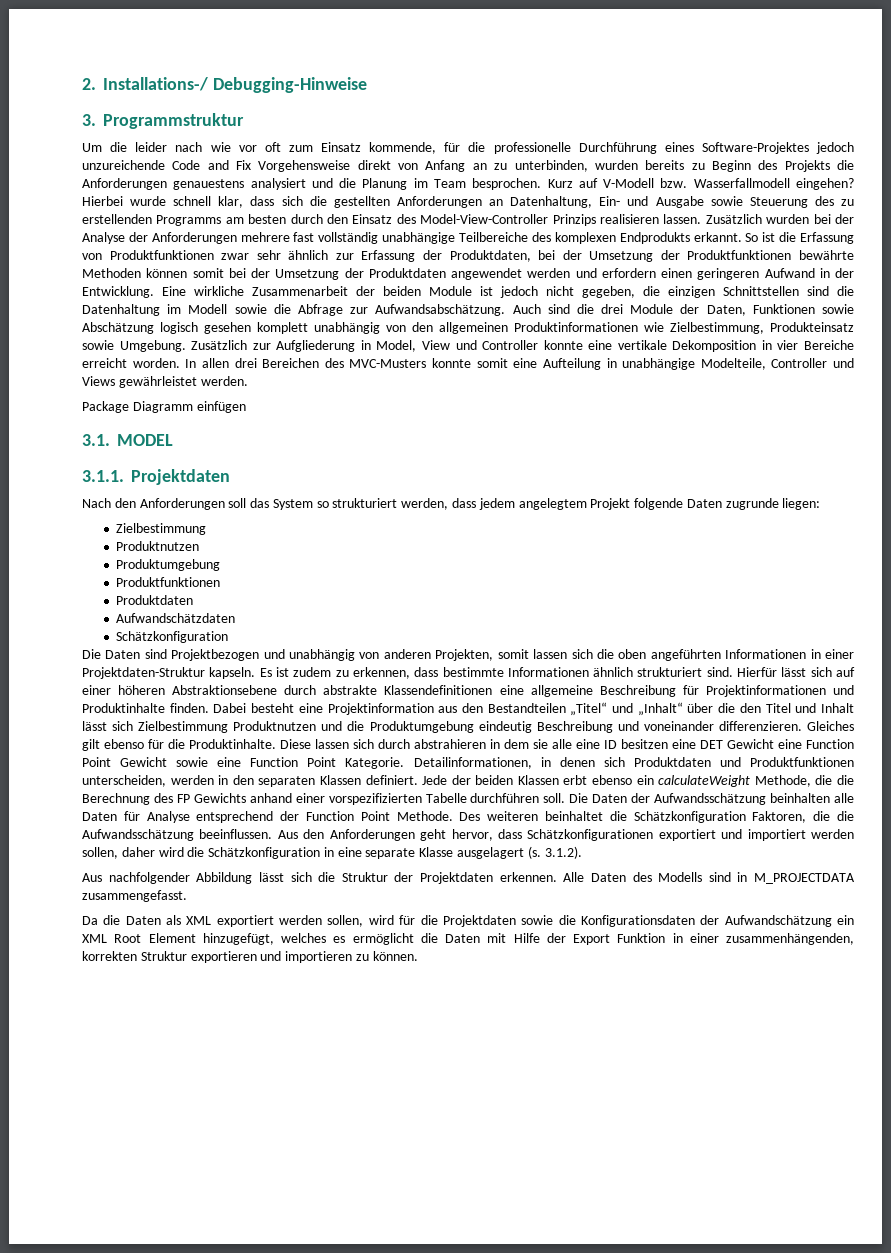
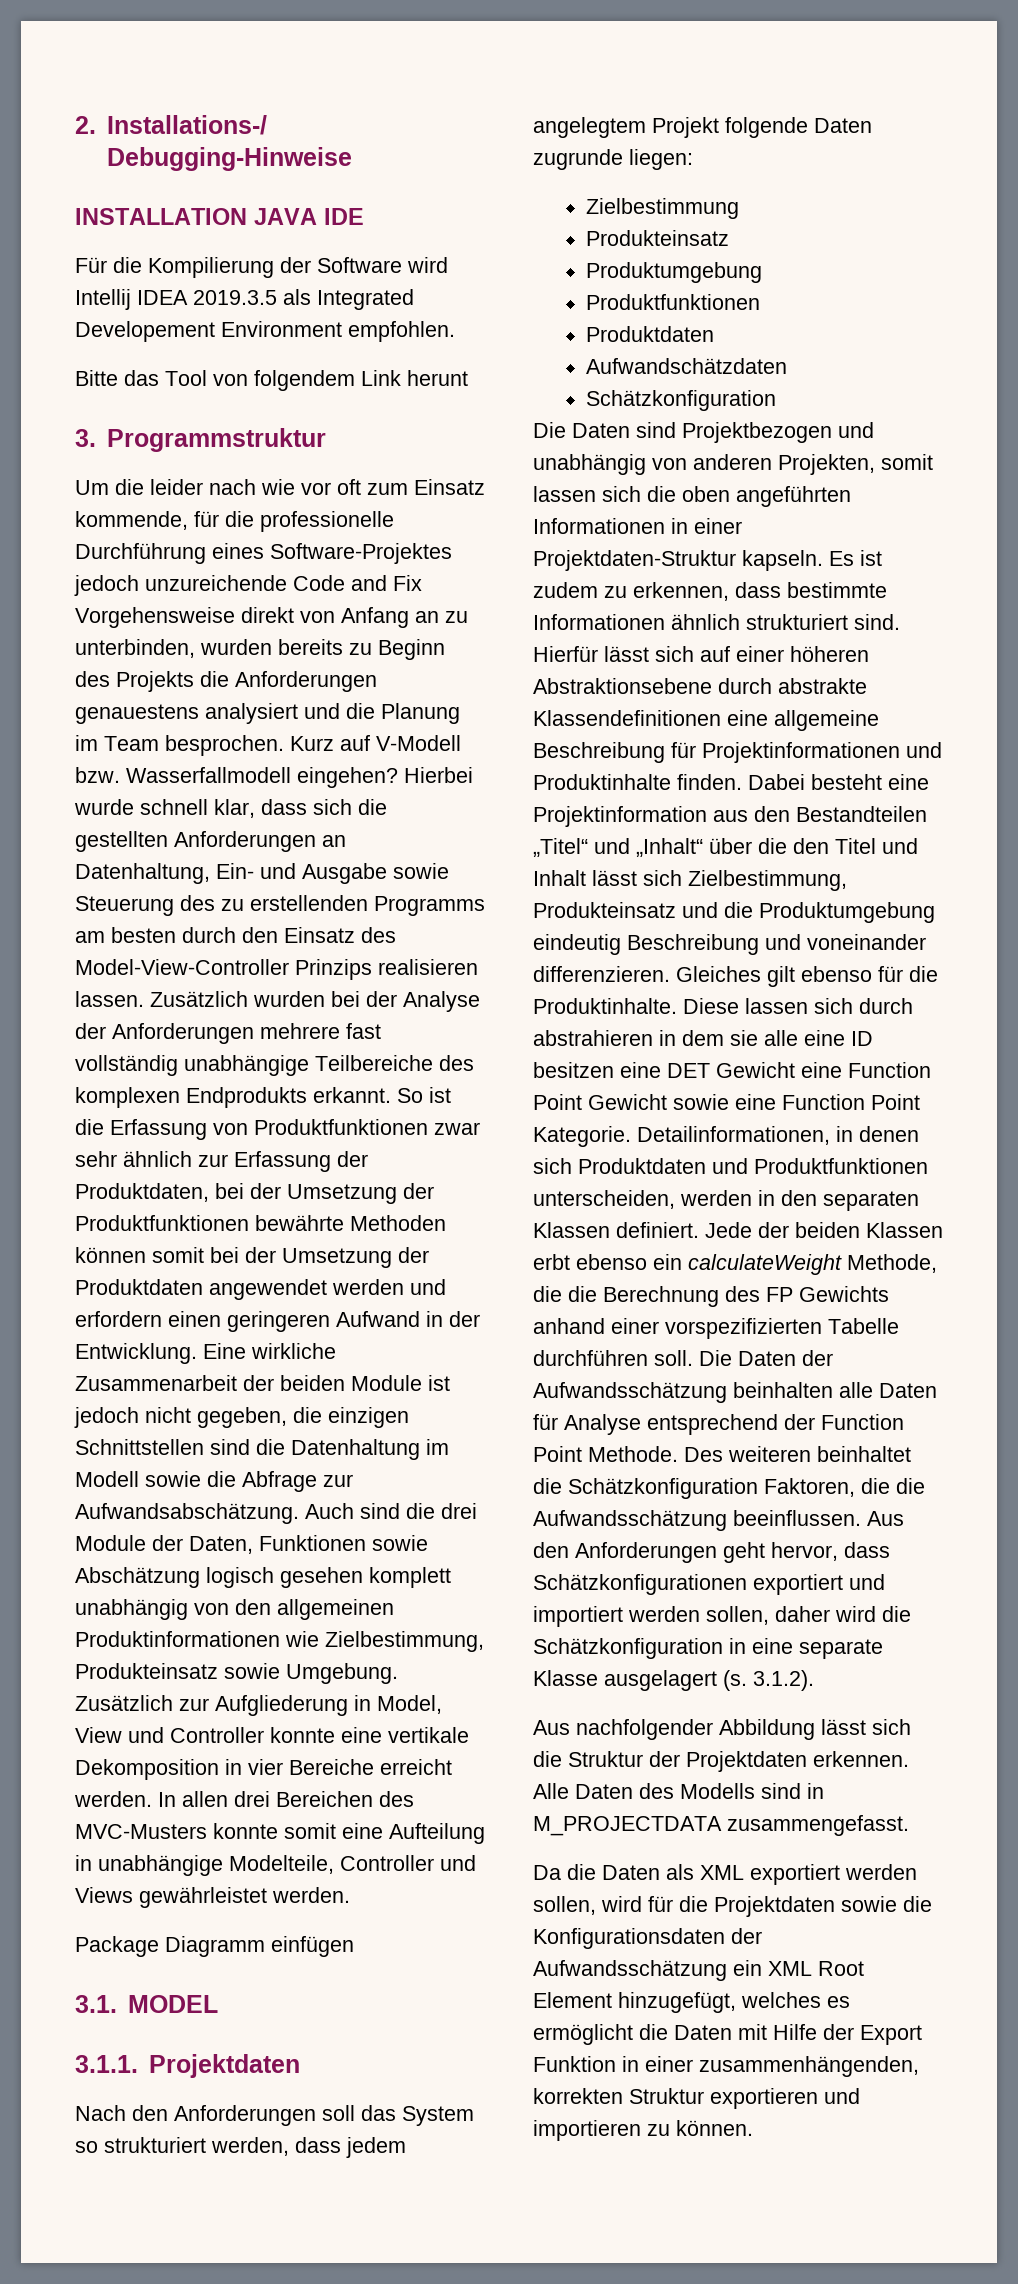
+ INSTALLATION JAVA IDE
+ Für die Kompilierung der Software wird Intellij IDEA 2019.3.5 als Integrated Developement Environment empfohlen.
+ Bitte das Tool von folgendem Link herunt
- Zusätzlich zur Aufgliederung in Model, View und Controller konnte eine vertikale Dekomposition in vier Bereiche erreicht worden.
+ Zusätzlich zur Aufgliederung in Model, View und Controller konnte eine vertikale Dekomposition in vier Bereiche erreicht werden.
  Nach den Anforderungen soll das System so strukturiert werden, dass jedem angelegtem Projekt folgende Daten zugrunde liegen:
  Zielbestimmung
- Produktnutzen
+ Produkteinsatz
- Dabei besteht eine Projektinformation aus den Bestandteilen „Titel“ und „Inhalt“ über die den Titel und Inhalt lässt sich Zielbestimmung Produktnutzen und die Produktumgebung eindeutig Beschreibung und voneinander differenzieren.
+ Dabei besteht eine Projektinformation aus den Bestandteilen „Titel“ und „Inhalt“ über die den Titel und Inhalt lässt sich Zielbestimmung, Produkteinsatz und die Produktumgebung eindeutig Beschreibung und voneinander differenzieren.
- Da die Daten als XML exportiert werden sollen, wird für die Projektdaten sowie die Konfigurationsdaten der Aufwandschätzung ein XML Root Element hinzugefügt, welches es ermöglicht die Daten mit Hilfe der Export Funktion in einer zusammenhängenden, korrekten Struktur exportieren und importieren zu können.
+ Da die Daten als XML exportiert werden sollen, wird für die Projektdaten sowie die Konfigurationsdaten der Aufwandsschätzung ein XML Root Element hinzugefügt, welches es ermöglicht die Daten mit Hilfe der Export Funktion in einer zusammenhängenden, korrekten Struktur exportieren und importieren zu können.

